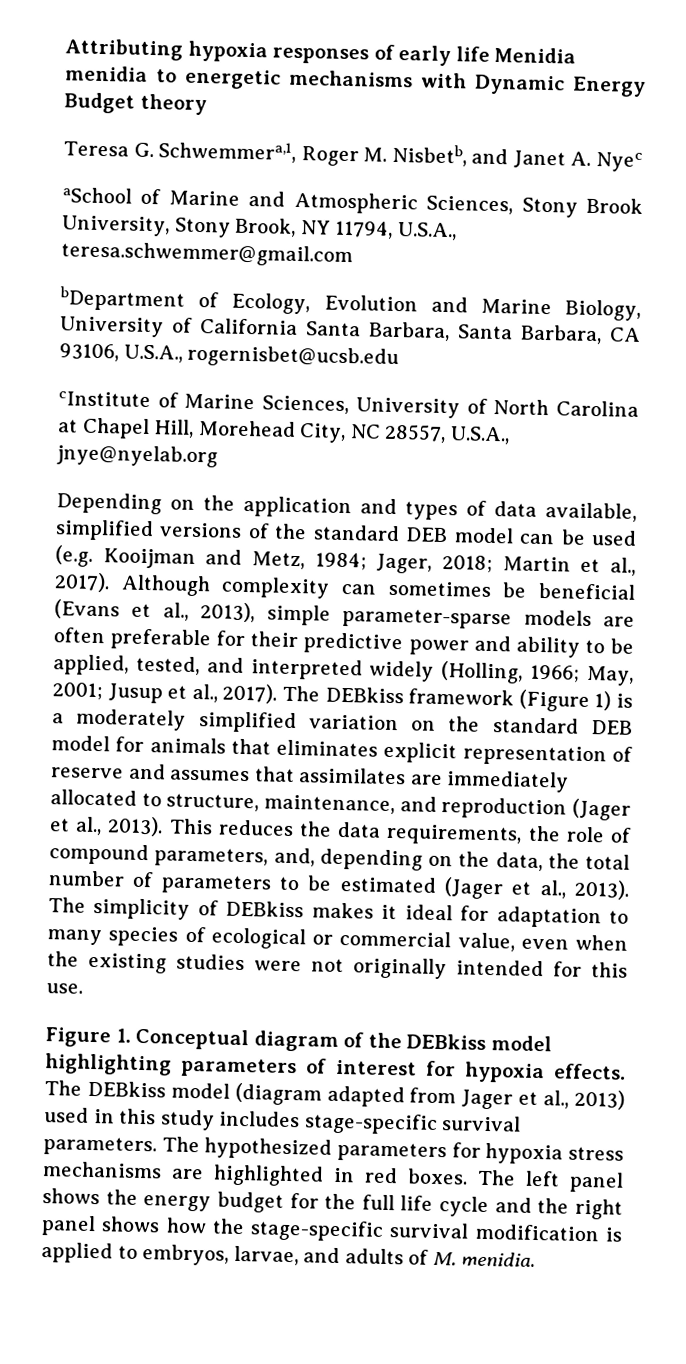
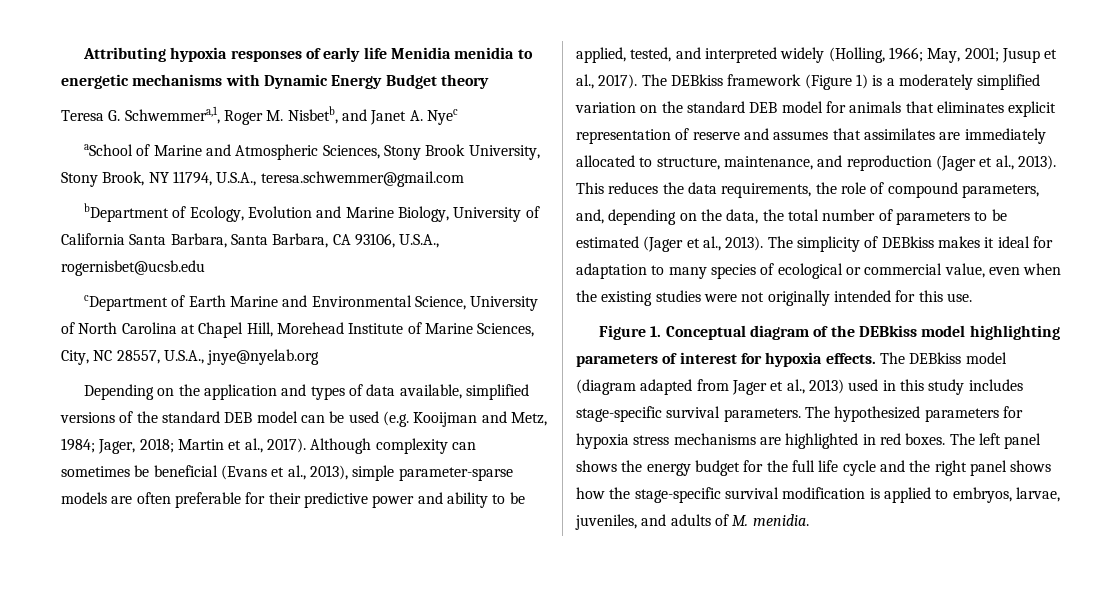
- cInstitute of Marine Sciences, University of North Carolina at Chapel Hill, Morehead City, NC 28557, U.S.A., jnye@nyelab.org
+ cDepartment of Earth Marine and Environmental Science, University of North Carolina at Chapel Hill, Morehead Institute of Marine Sciences, City, NC 28557, U.S.A., jnye@nyelab.org
- The left panel shows the energy budget for the full life cycle and the right panel shows how the stage-specific survival modification is applied to embryos, larvae, and adults of M. menidia.
+ The left panel shows the energy budget for the full life cycle and the right panel shows how the stage-specific survival modification is applied to embryos, larvae, juveniles, and adults of M. menidia.

